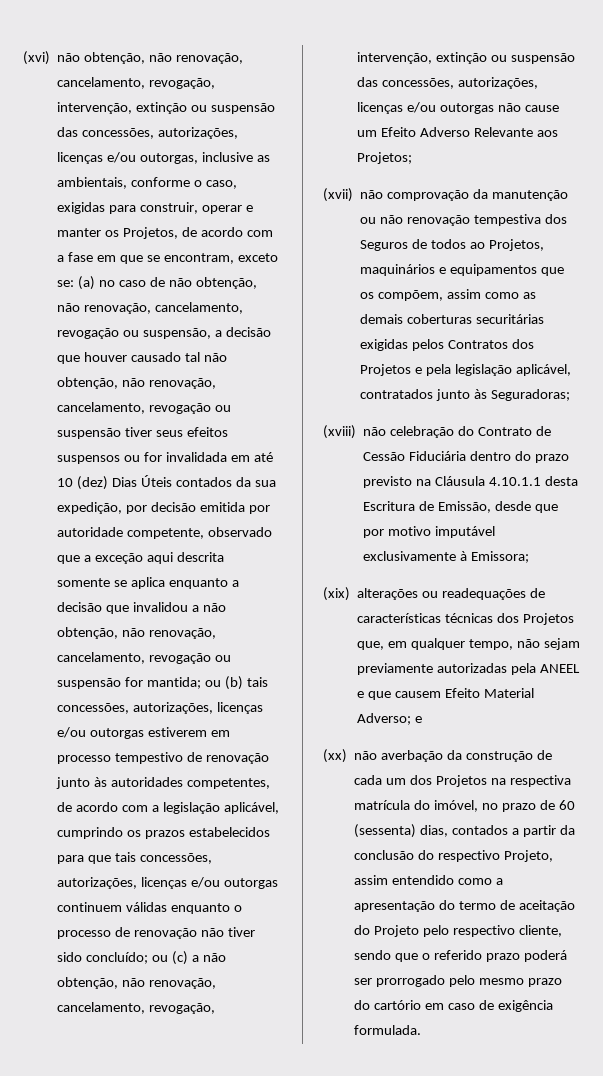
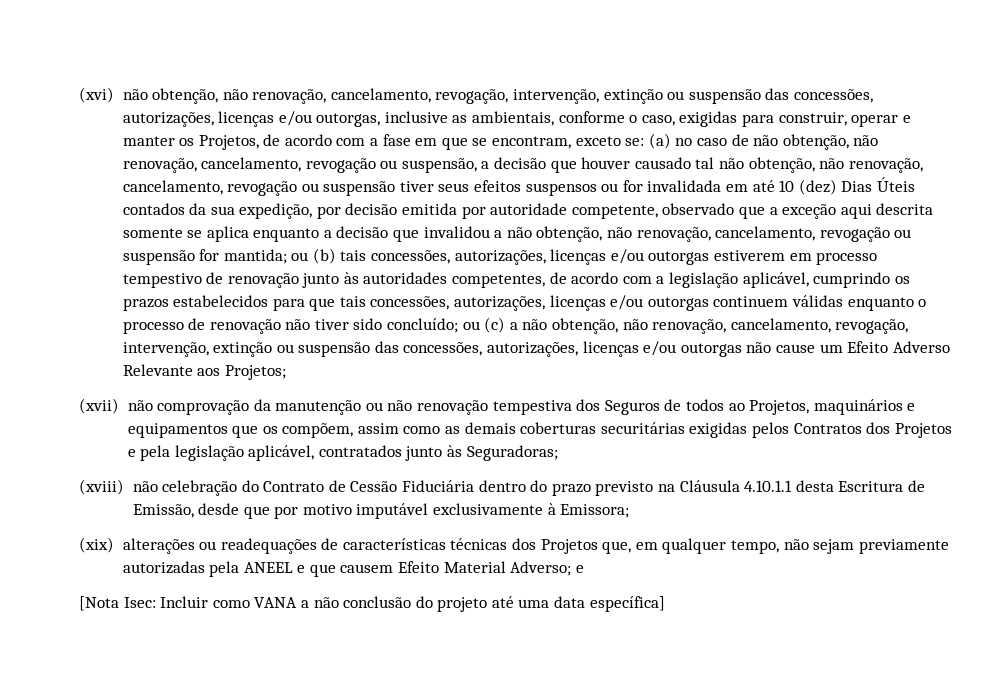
- (xx) não averbação da construção de cada um dos Projetos na respectiva matrícula do imóvel, no prazo de 60 (sessenta) dias, contados a partir da conclusão do respectivo Projeto, assim entendido como a apresentação do termo de aceitação do Projeto pelo respectivo cliente, sendo que o referido prazo poderá ser prorrogado pelo mesmo prazo do cartório em caso de exigência formulada.
+ [Nota Isec: Incluir como VANA a não conclusão do projeto até uma data específica]

